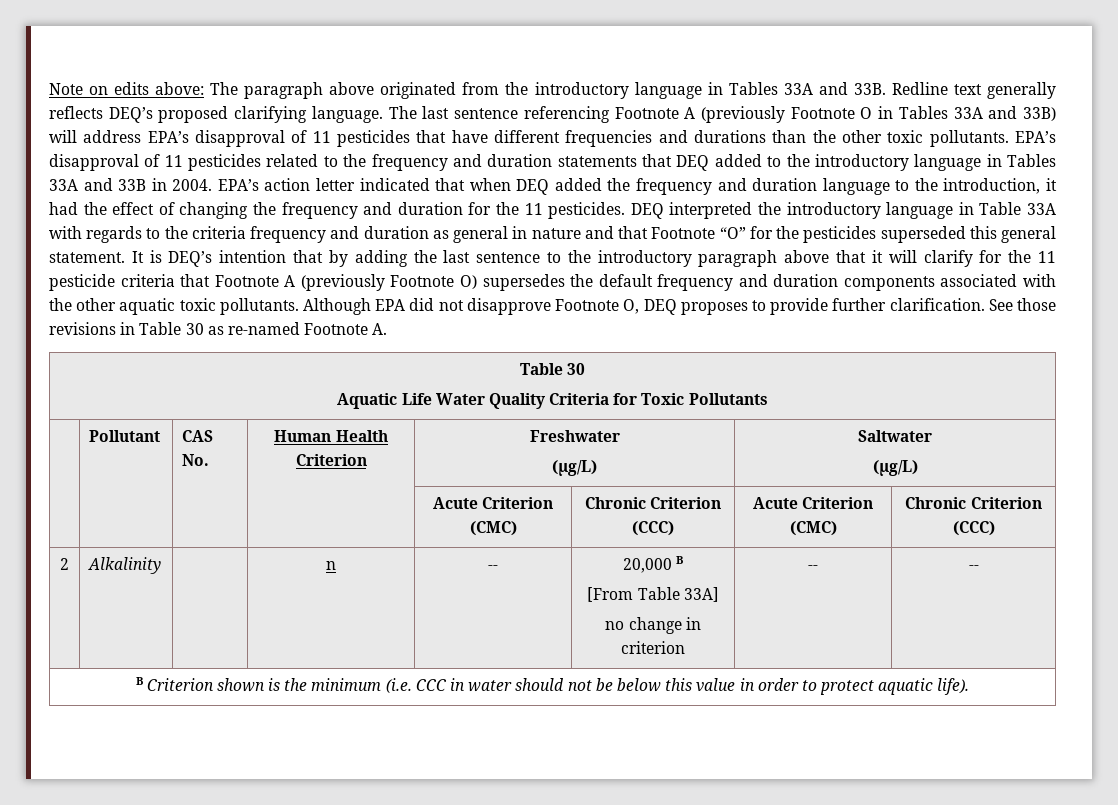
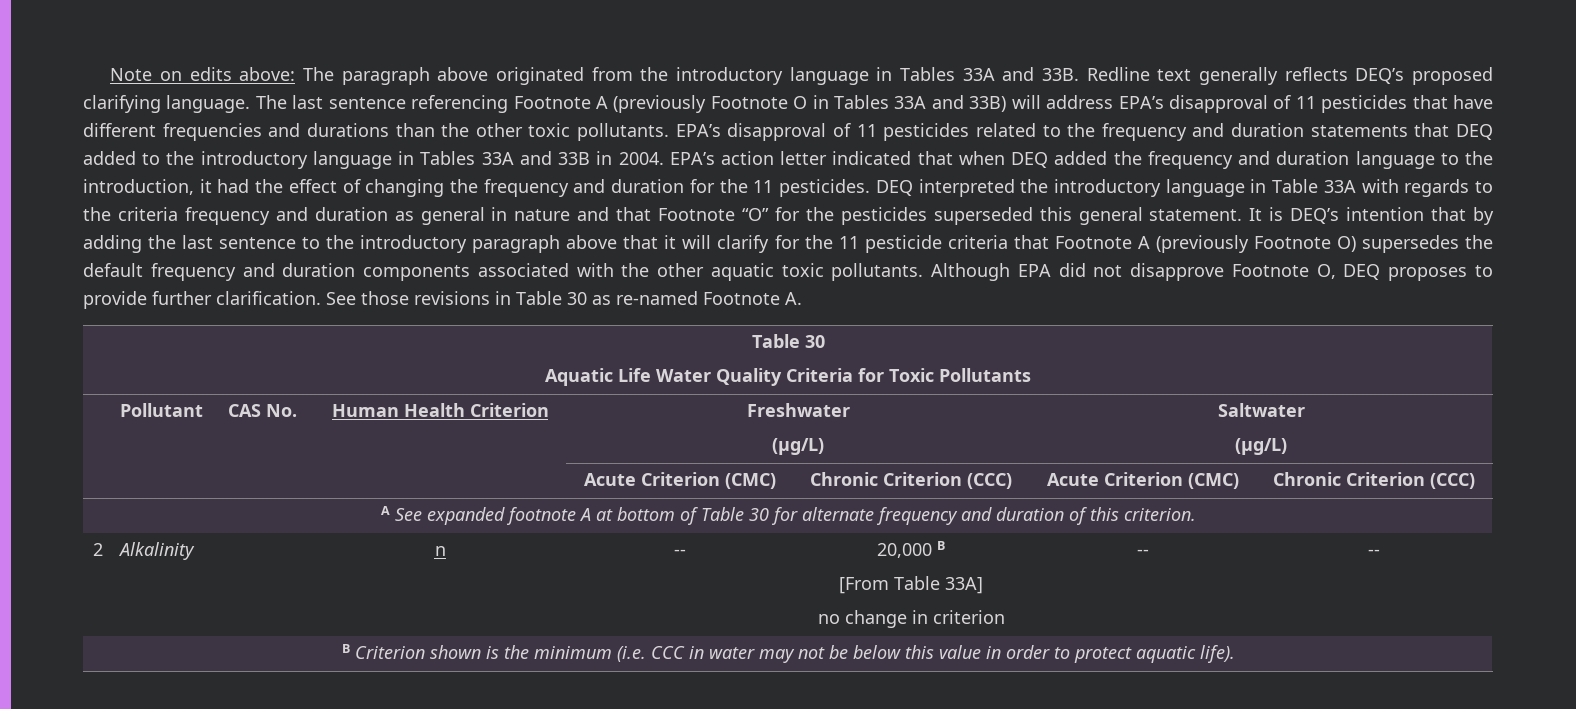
+ A See expanded footnote A at bottom of Table 30 for alternate frequency and duration of this criterion.
- B Criterion shown is the minimum (i.e. CCC in water should not be below this value in order to protect aquatic life).
+ B Criterion shown is the minimum (i.e. CCC in water may not be below this value in order to protect aquatic life).

